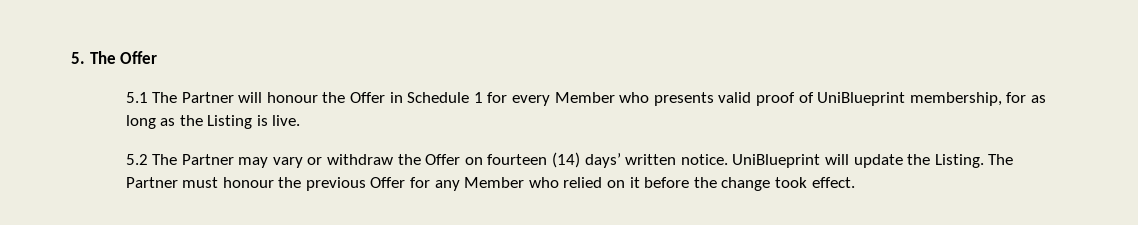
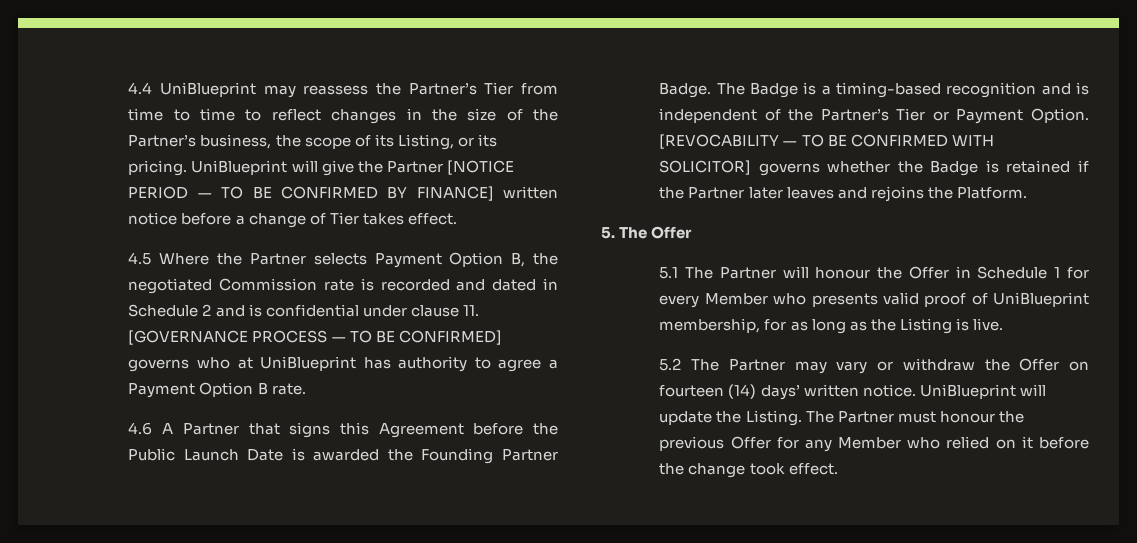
+ 4.4 UniBlueprint may reassess the Partner’s Tier from time to time to reflect changes in the size of the Partner’s business, the scope of its Listing, or its pricing. UniBlueprint will give the Partner [NOTICE PERIOD — TO BE CONFIRMED BY FINANCE] written notice before a change of Tier takes effect.
+ 4.5 Where the Partner selects Payment Option B, the negotiated Commission rate is recorded and dated in Schedule 2 and is confidential under clause 11. [GOVERNANCE PROCESS — TO BE CONFIRMED] governs who at UniBlueprint has authority to agree a Payment Option B rate.
+ 4.6 A Partner that signs this Agreement before the Public Launch Date is awarded the Founding Partner Badge. The Badge is a timing-based recognition and is independent of the Partner’s Tier or Payment Option. [REVOCABILITY — TO BE CONFIRMED WITH SOLICITOR] governs whether the Badge is retained if the Partner later leaves and rejoins the Platform.

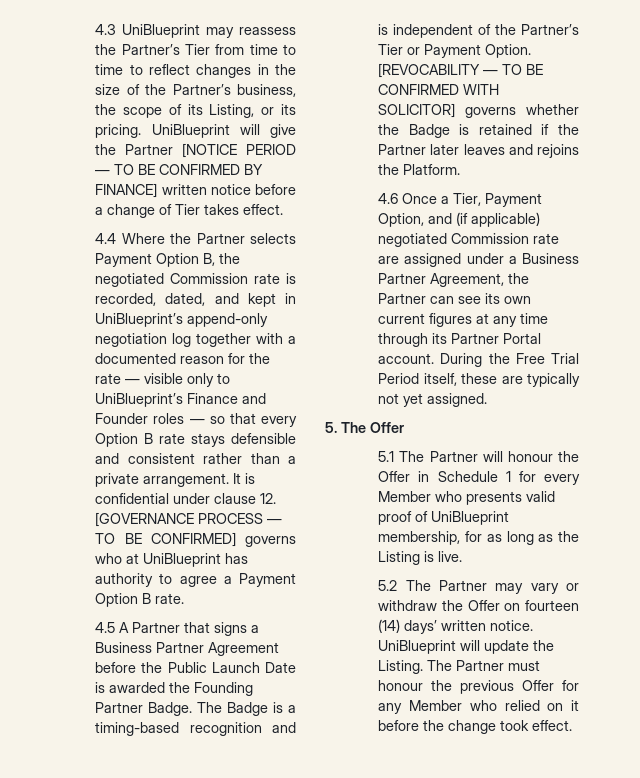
- 4.4 UniBlueprint may reassess the Partner’s Tier from time to time to reflect changes in the size of the Partner’s business, the scope of its Listing, or its pricing.
+ 4.3 UniBlueprint may reassess the Partner’s Tier from time to time to reflect changes in the size of the Partner’s business, the scope of its Listing, or its pricing.
- 4.5 Where the Partner selects Payment Option B, the negotiated Commission rate is recorded and dated in Schedule 2 and is confidential under clause 11. [GOVERNANCE PROCESS — TO BE CONFIRMED] governs who at UniBlueprint has authority to agree a Payment Option B rate.
+ 4.4 Where the Partner selects Payment Option B, the negotiated Commission rate is recorded, dated, and kept in UniBlueprint’s append-only negotiation log together with a documented reason for the rate — visible only to UniBlueprint’s Finance and Founder roles — so that every Option B rate stays defensible and consistent rather than a private arrangement. It is confidential under clause 12. [GOVERNANCE PROCESS — TO BE CONFIRMED] governs who at UniBlueprint has authority to agree a Payment Option B rate.
- 4.6 A Partner that signs this Agreement before the Public Launch Date is awarded the Founding Partner Badge.
+ 4.5 A Partner that signs a Business Partner Agreement before the Public Launch Date is awarded the Founding Partner Badge.
+ 4.6 Once a Tier, Payment Option, and (if applicable) negotiated Commission rate are assigned under a Business Partner Agreement, the Partner can see its own current figures at any time through its Partner Portal account. During the Free Trial Period itself, these are typically not yet assigned.

